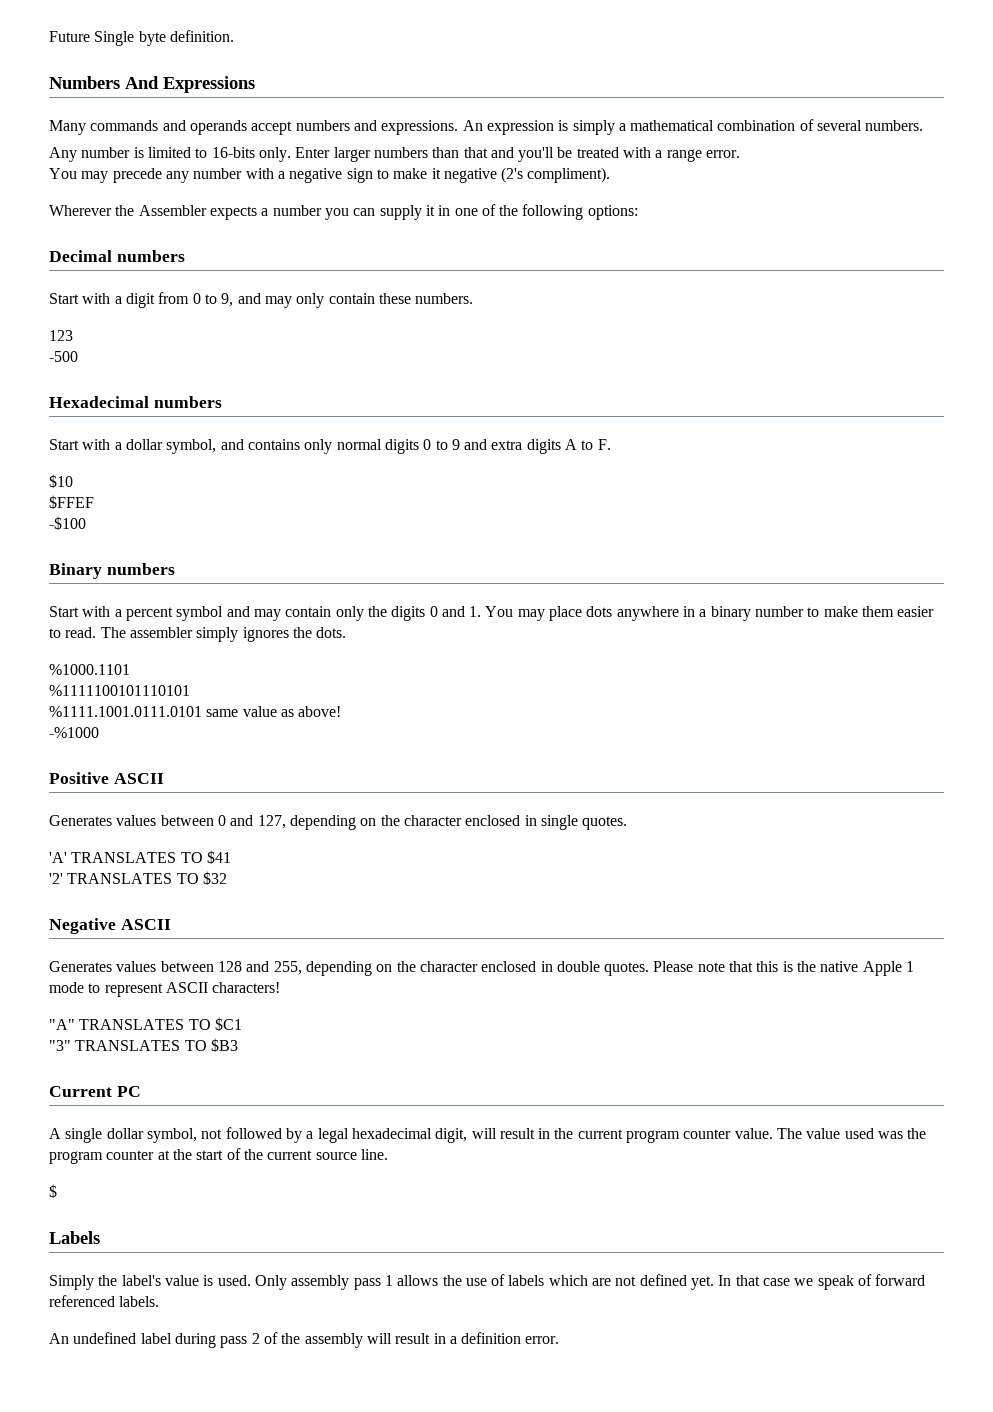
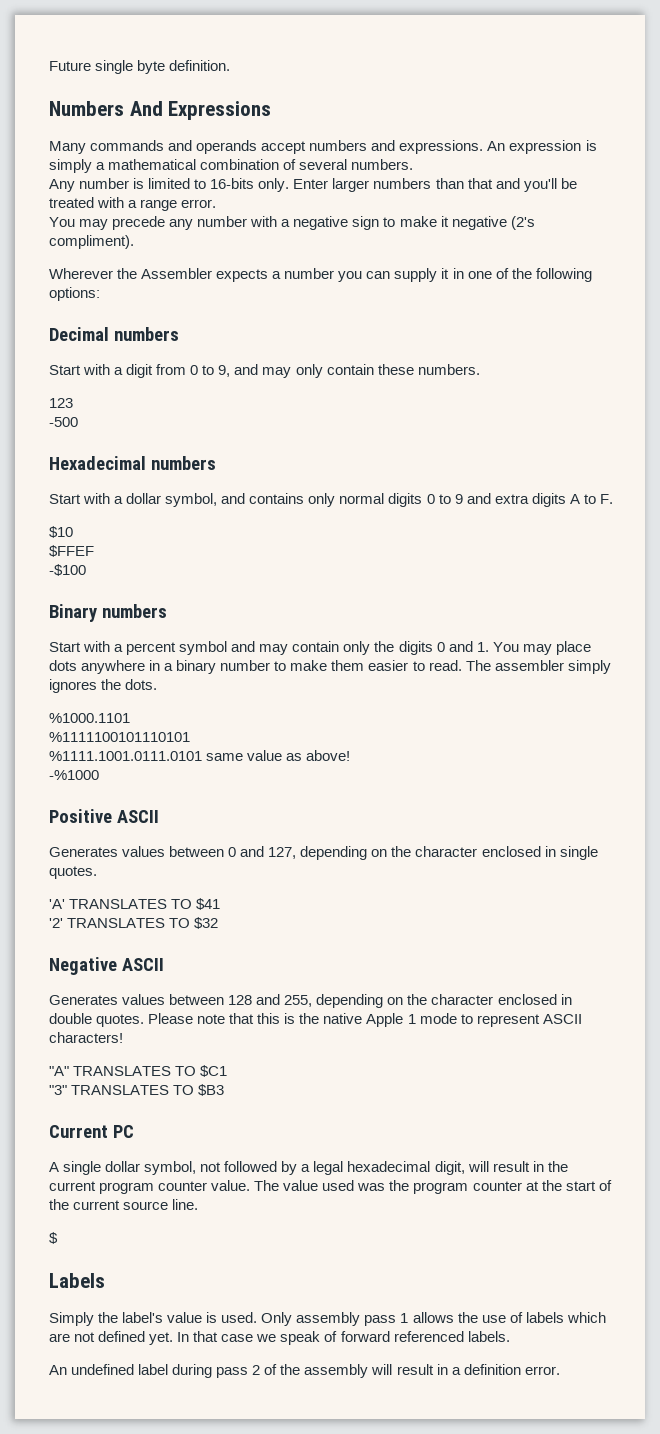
- Future Single byte definition.
+ Future single byte definition.

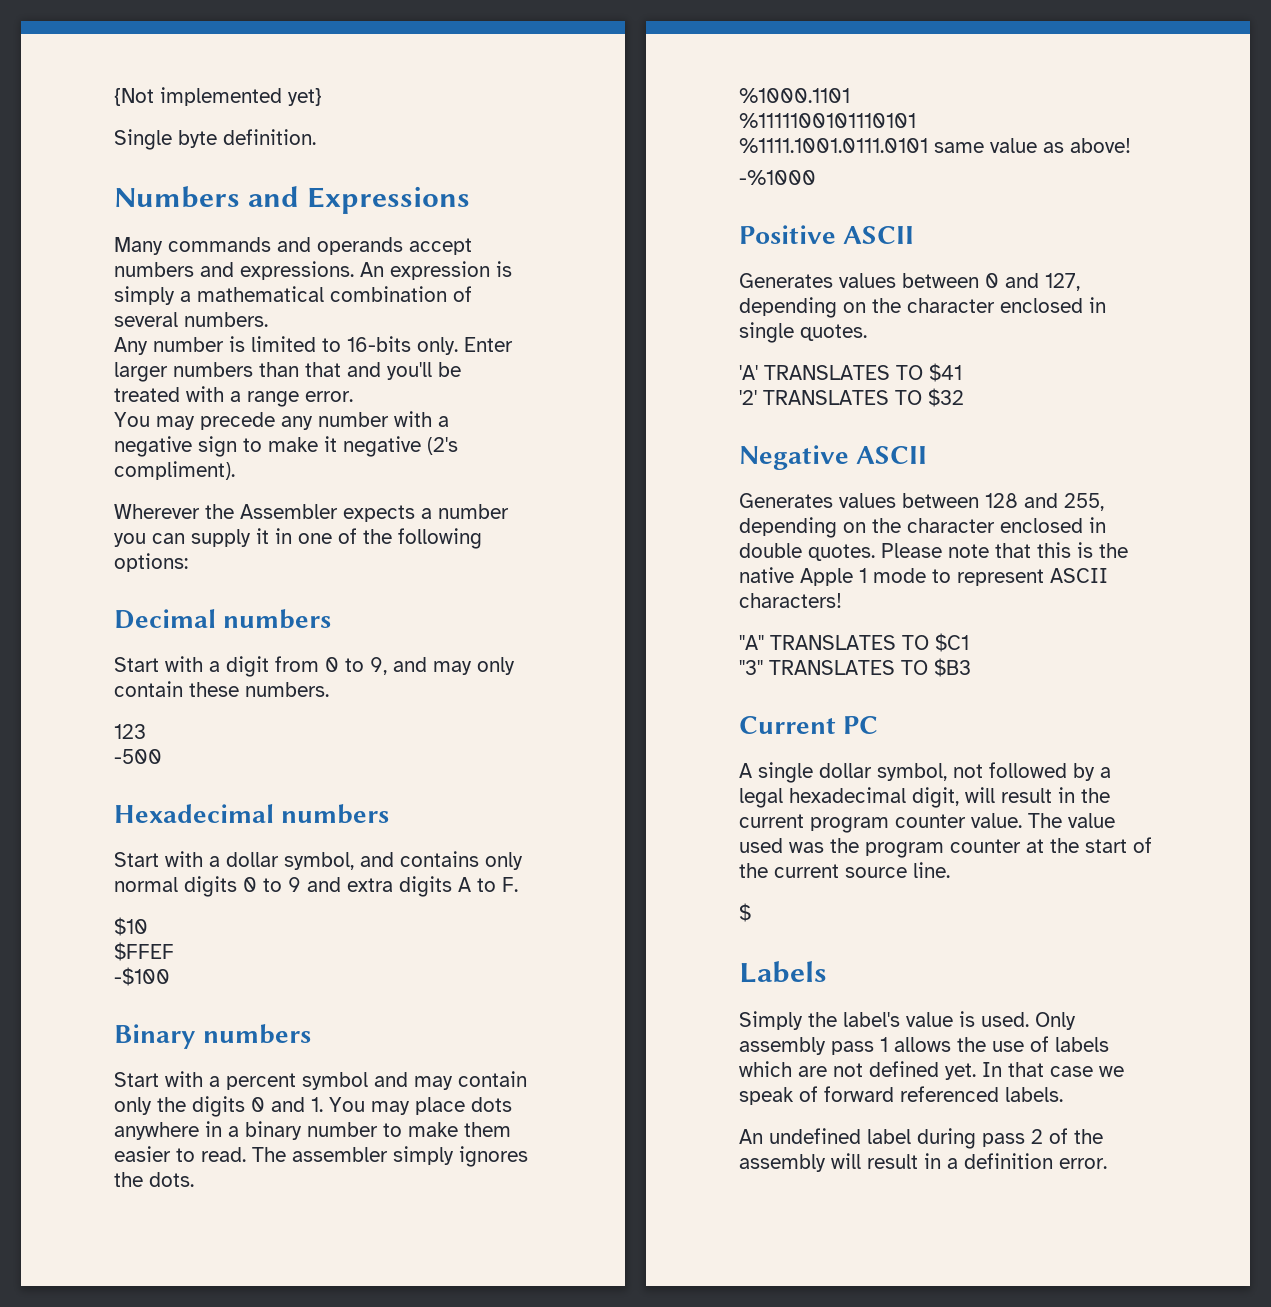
- Future single byte definition.
+ {Not implemented yet}
+ Single byte definition.
- Numbers And Expressions
+ Numbers and Expressions

